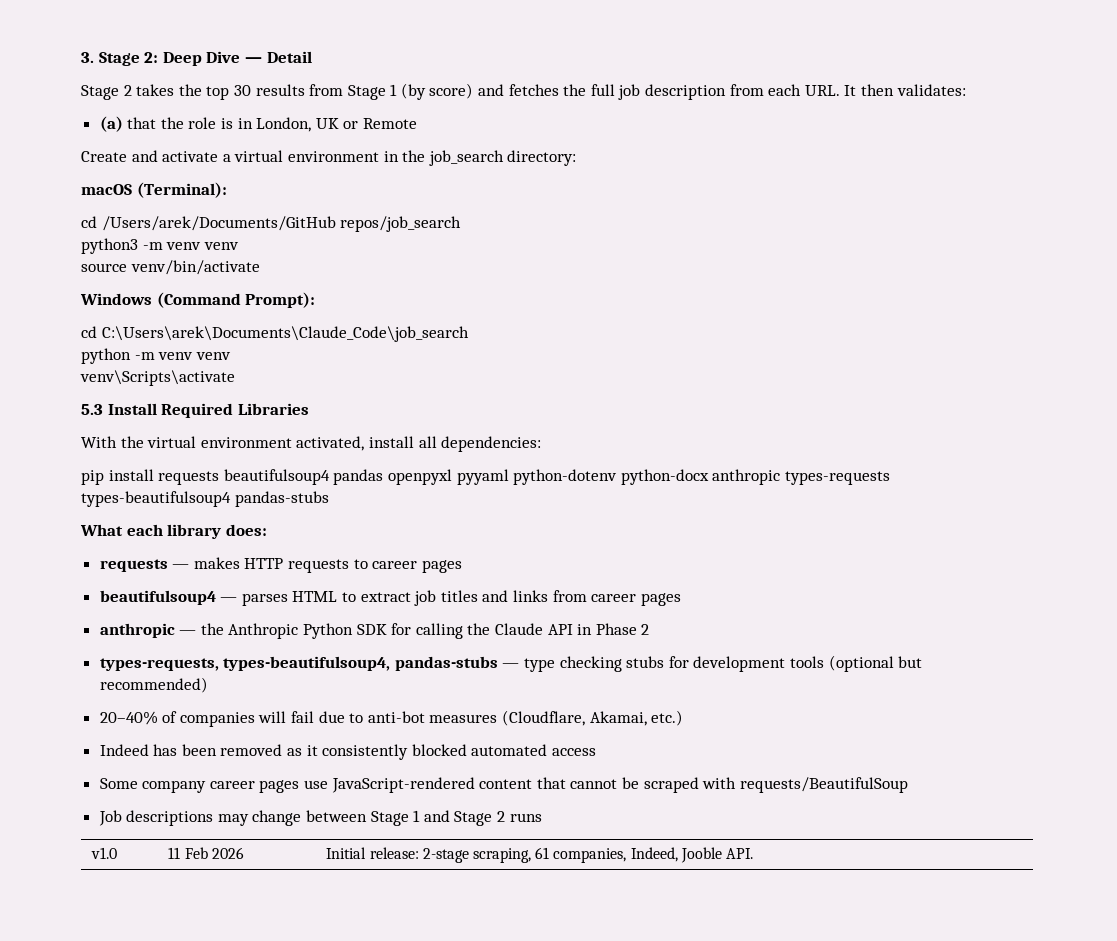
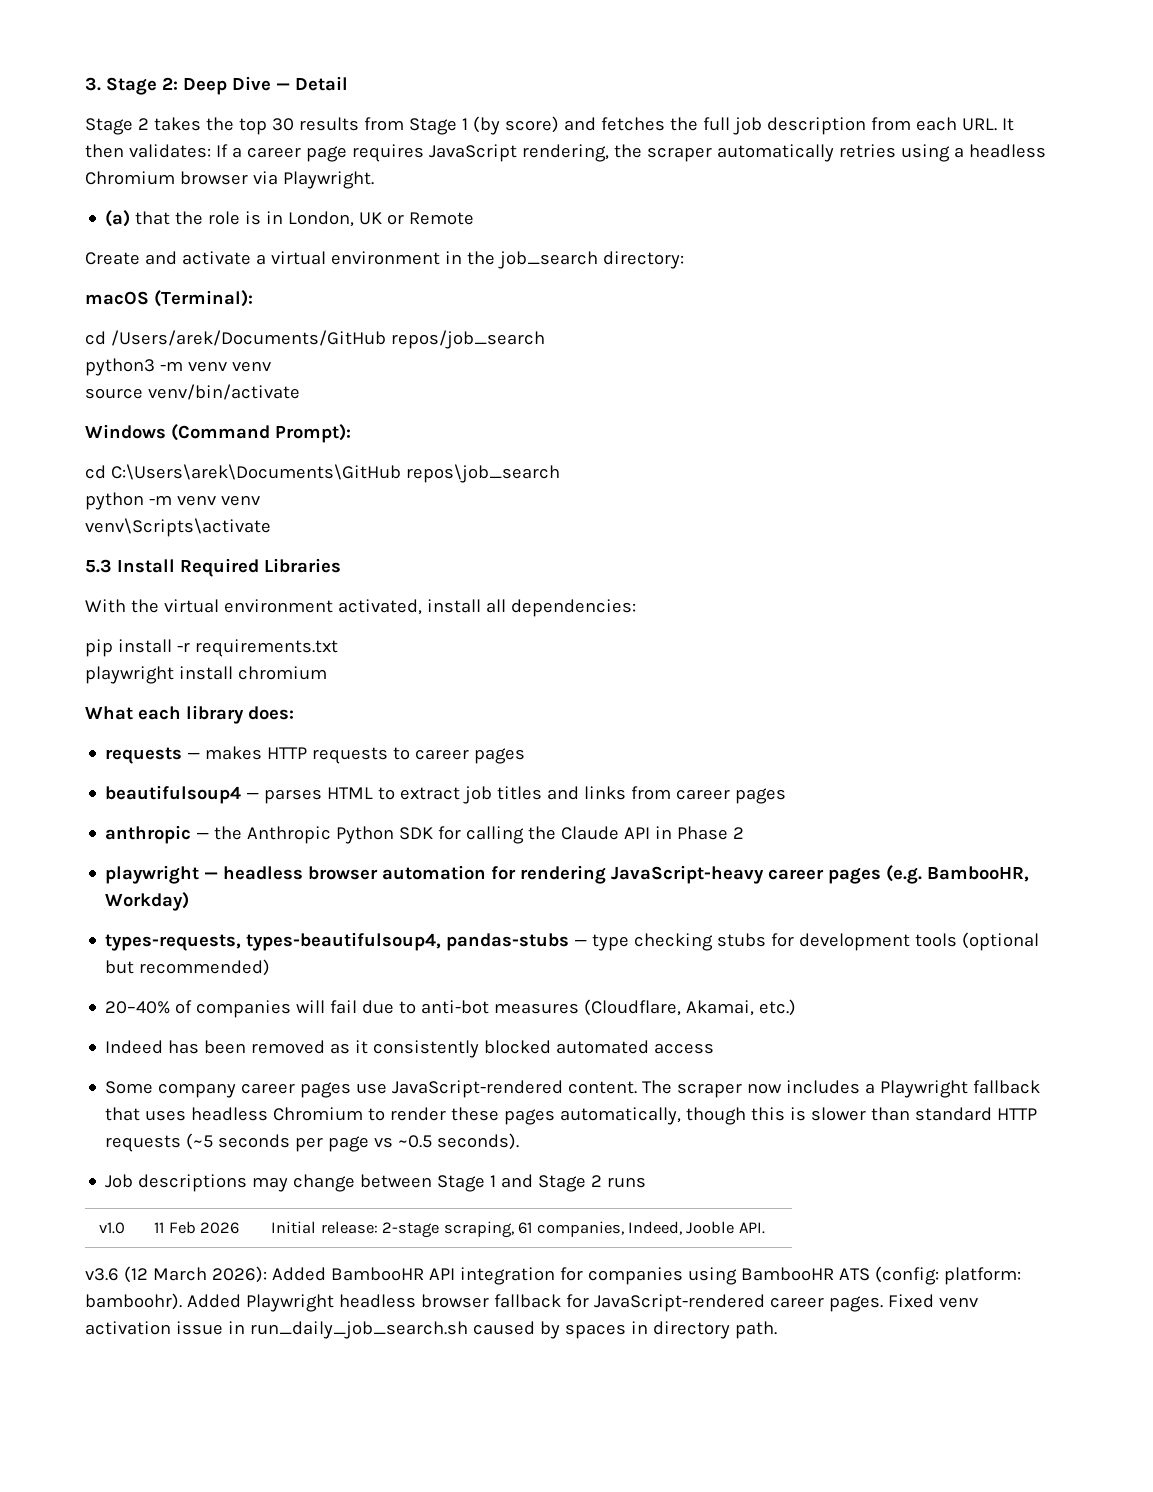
- Stage 2 takes the top 30 results from Stage 1 (by score) and fetches the full job description from each URL. It then validates:
+ Stage 2 takes the top 30 results from Stage 1 (by score) and fetches the full job description from each URL. It then validates: If a career page requires JavaScript rendering, the scraper automatically retries using a headless Chromium browser via Playwright.
- cd C:\Users\arek\Documents\Claude_Code\job_search
+ cd C:\Users\arek\Documents\GitHub repos\job_search
- pip install requests beautifulsoup4 pandas openpyxl pyyaml python-dotenv python-docx anthropic types-requests types-beautifulsoup4 pandas-stubs
+ pip install -r requirements.txt
+ playwright install chromium
+ playwright — headless browser automation for rendering JavaScript-heavy career pages (e.g. BambooHR, Workday)
- Some company career pages use JavaScript-rendered content that cannot be scraped with requests/BeautifulSoup
+ Some company career pages use JavaScript-rendered content. The scraper now includes a Playwright fallback that uses headless Chromium to render these pages automatically, though this is slower than standard HTTP requests (~5 seconds per page vs ~0.5 seconds).
+ v3.6 (12 March 2026): Added BambooHR API integration for companies using BambooHR ATS (config: platform: bamboohr). Added Playwright headless browser fallback for JavaScript-rendered career pages. Fixed venv activation issue in run_daily_job_search.sh caused by spaces in directory path.

